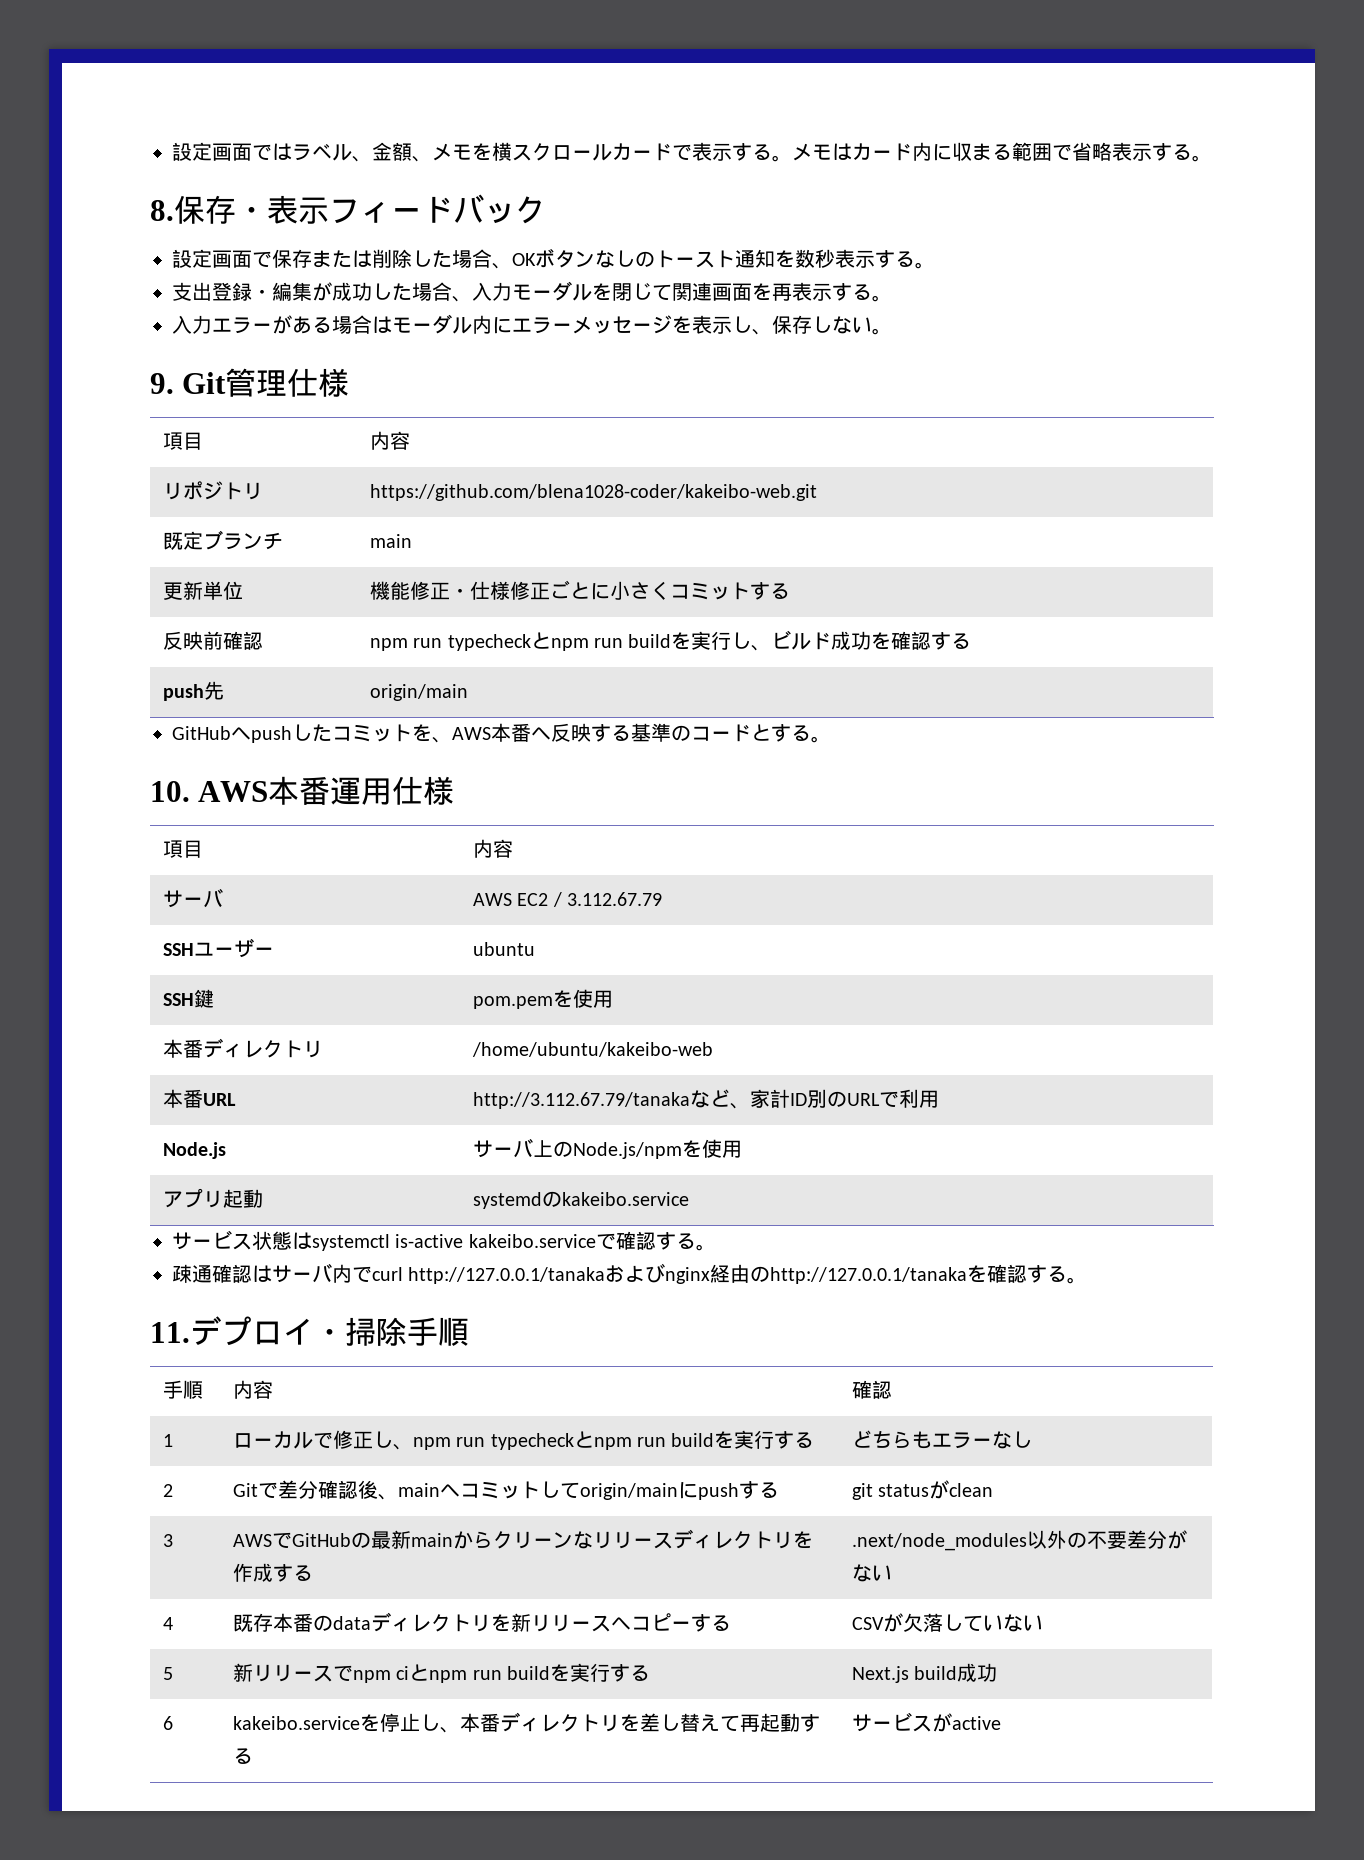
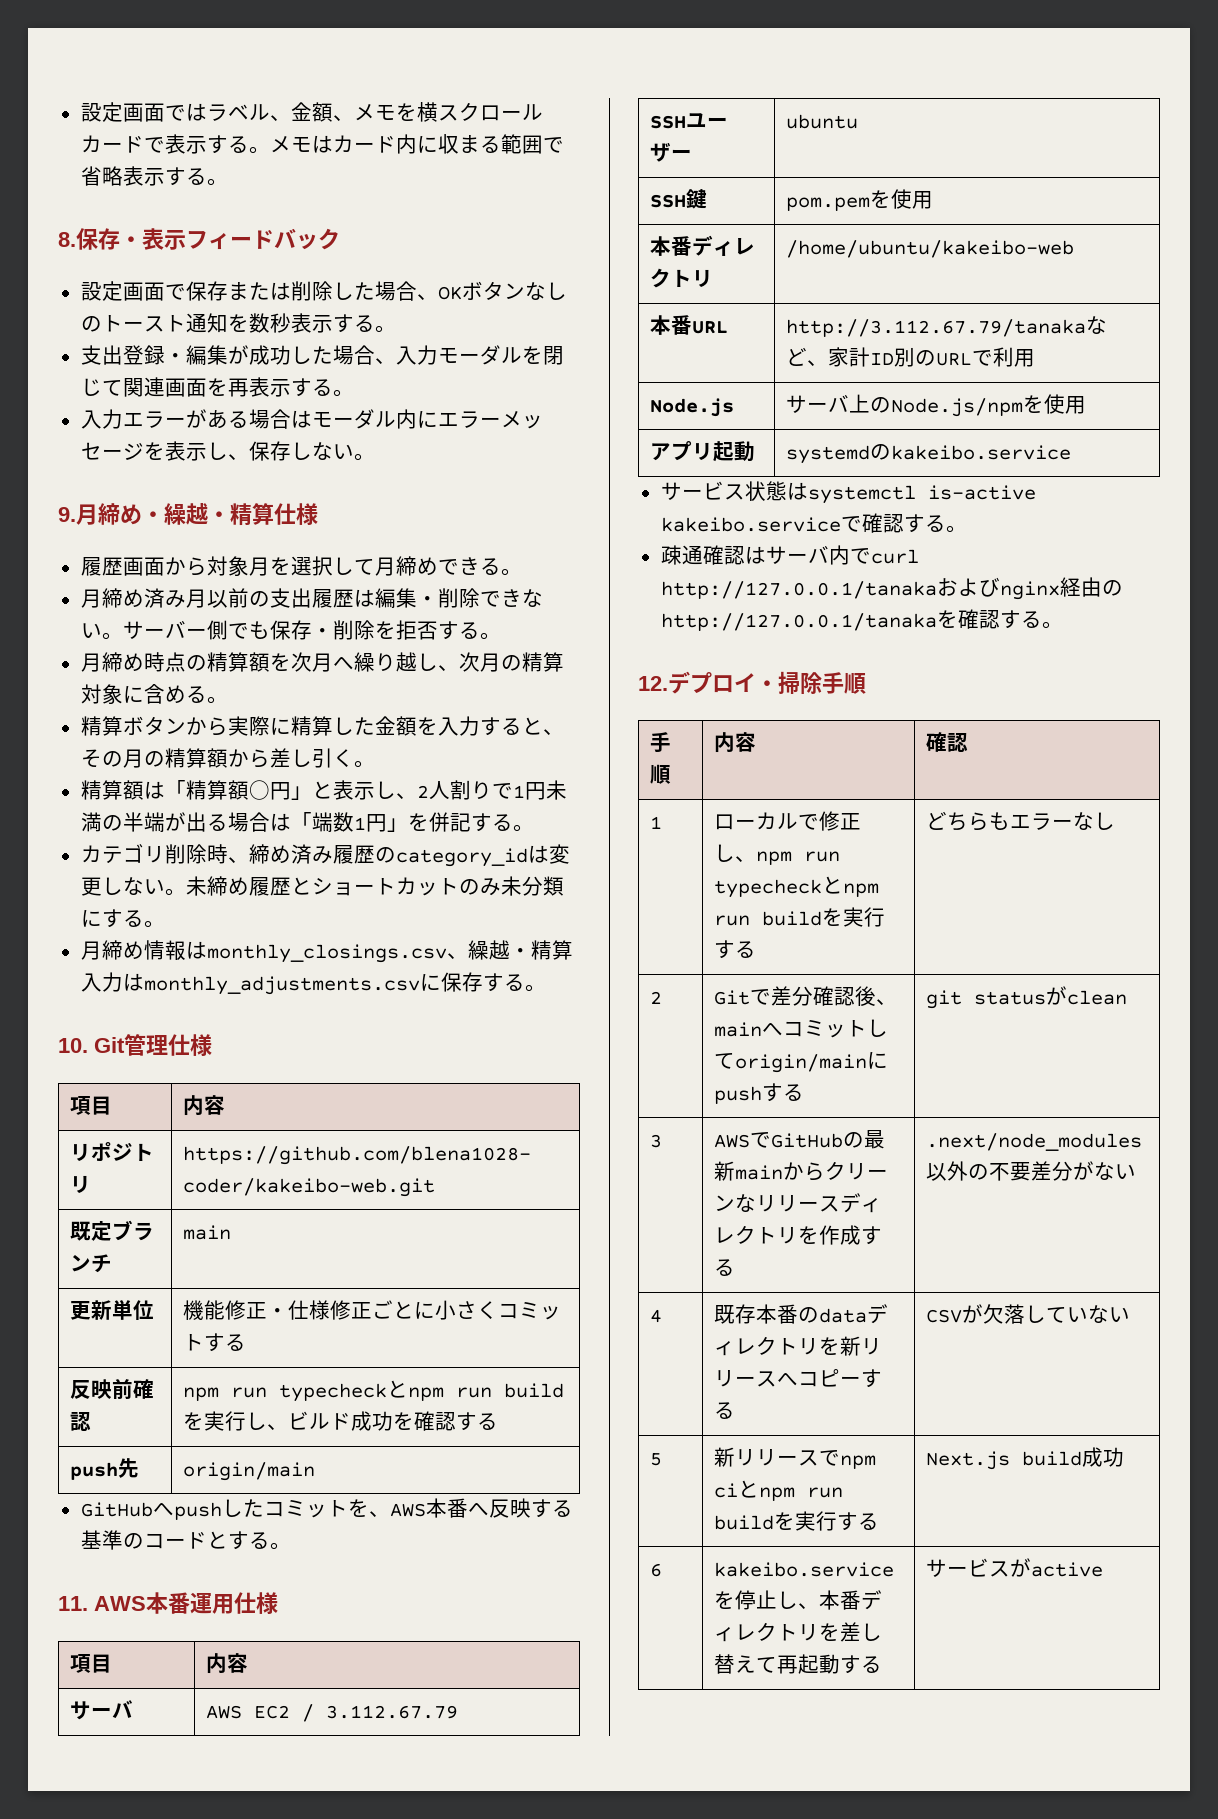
- 9. Git管理仕様
+ 9.月締め・繰越・精算仕様
+ 履歴画面から対象月を選択して月締めできる。
+ 月締め済み月以前の支出履歴は編集・削除できない。サーバー側でも保存・削除を拒否する。
+ 月締め時点の精算額を次月へ繰り越し、次月の精算対象に含める。
+ 精算ボタンから実際に精算した金額を入力すると、その月の精算額から差し引く。
+ 精算額は「精算額○円」と表示し、2人割りで1円未満の半端が出る場合は「端数1円」を併記する。
+ カテゴリ削除時、締め済み履歴のcategory_idは変更しない。未締め履歴とショートカットのみ未分類にする。
+ 月締め情報はmonthly_closings.csv、繰越・精算入力はmonthly_adjustments.csvに保存する。
+ 10. Git管理仕様
- 10. AWS本番運用仕様
+ 11. AWS本番運用仕様
- 11.デプロイ・掃除手順
+ 12.デプロイ・掃除手順

